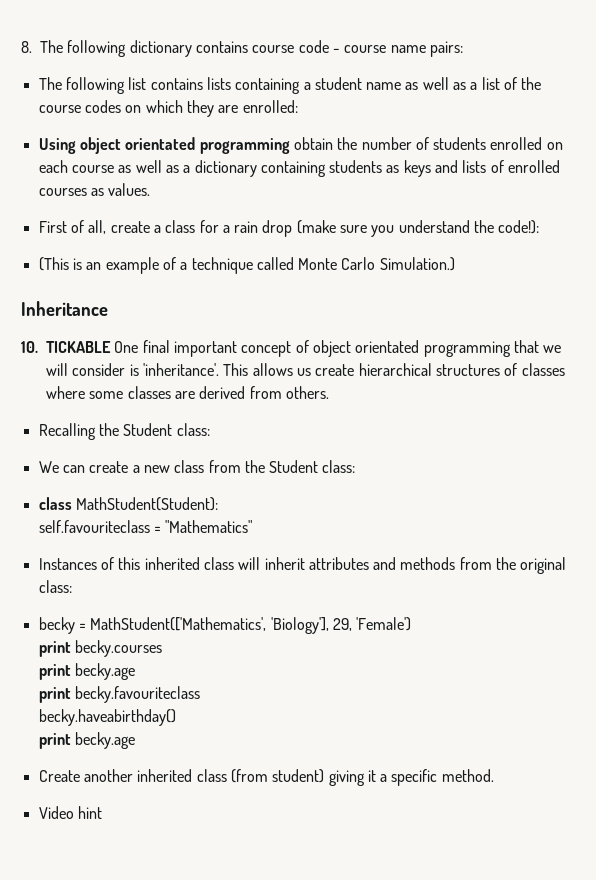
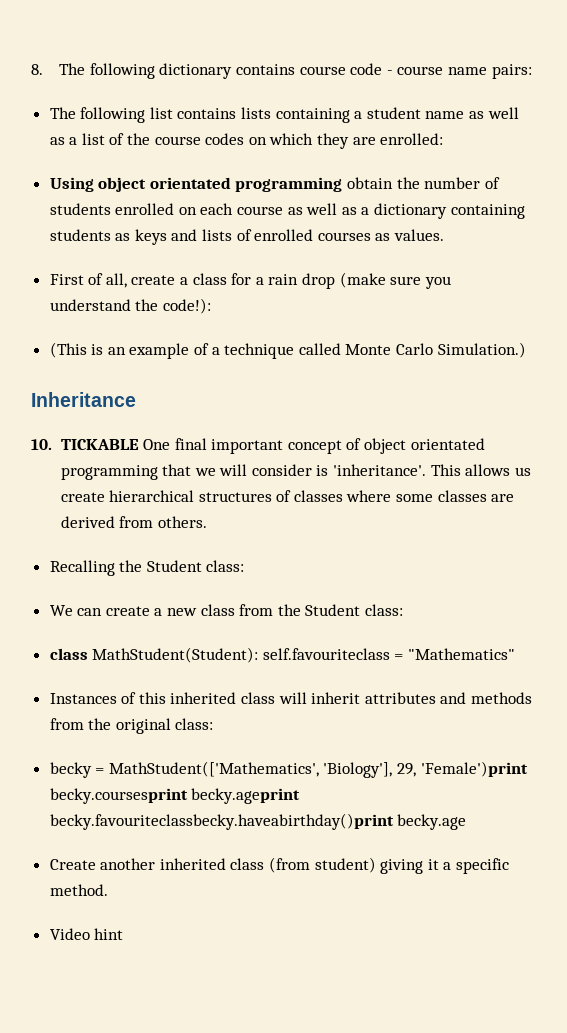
- class MathStudent(Student):
- self.favouriteclass = "Mathematics"
+ class MathStudent(Student): self.favouriteclass = "Mathematics"
- becky = MathStudent(['Mathematics', 'Biology'], 29, 'Female')
- print becky.courses
- print becky.age
- print becky.favouriteclass
- becky.haveabirthday()
- print becky.age
+ becky = MathStudent(['Mathematics', 'Biology'], 29, 'Female')print becky.coursesprint becky.ageprint becky.favouriteclassbecky.haveabirthday()print becky.age

